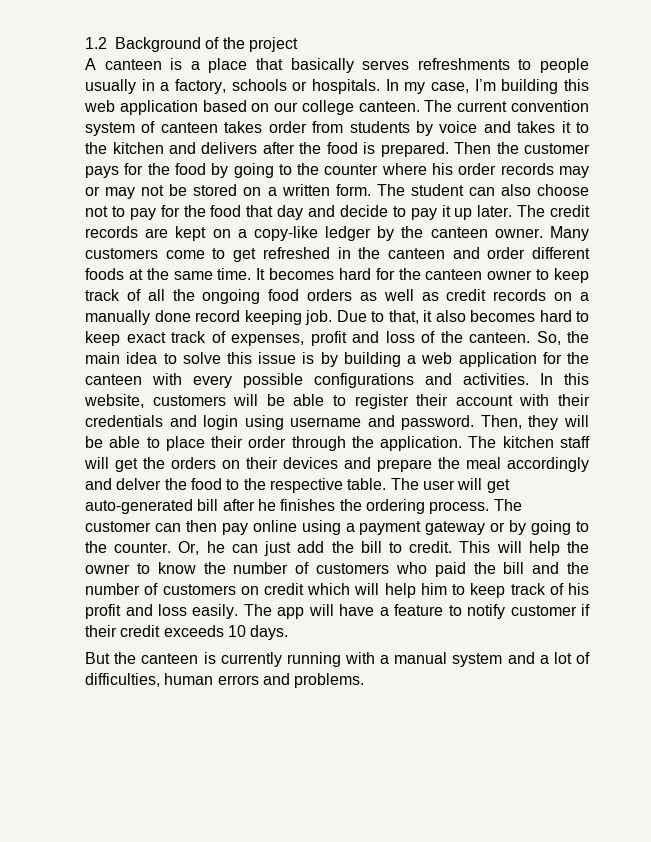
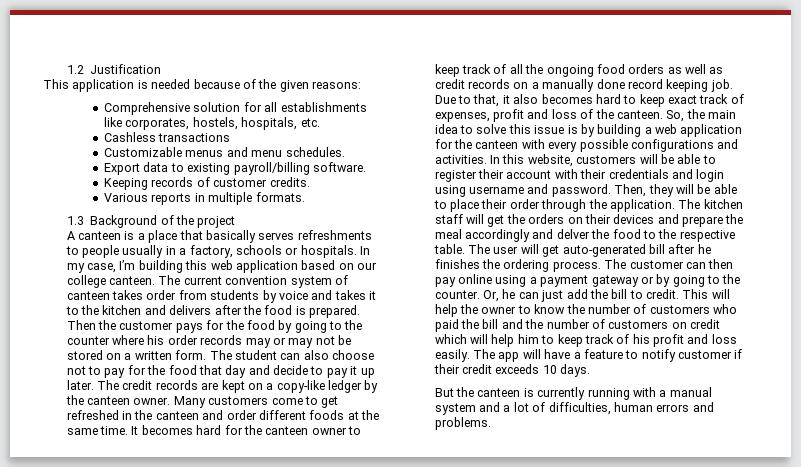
- 1.2 Background of the project
+ 1.2 Justification
+ This application is needed because of the given reasons:
+ Comprehensive solution for all establishments like corporates, hostels, hospitals, etc.
+ Cashless transactions
+ Customizable menus and menu schedules.
+ Export data to existing payroll/billing software.
+ Keeping records of customer credits.
+ Various reports in multiple formats.
+ 1.3 Background of the project

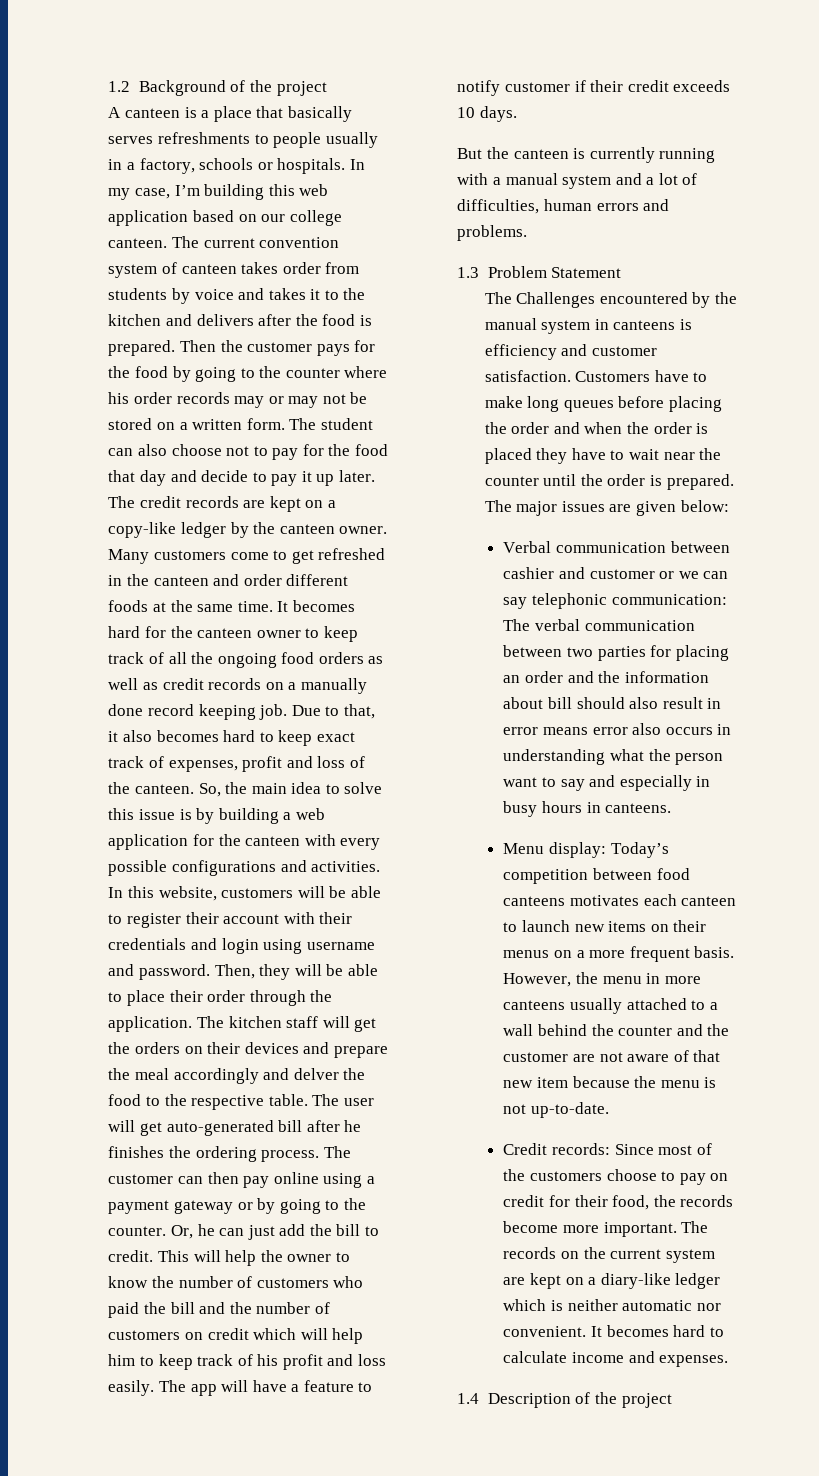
- 1.2 Justification
- This application is needed because of the given reasons:
- Comprehensive solution for all establishments like corporates, hostels, hospitals, etc.
- Cashless transactions
- Customizable menus and menu schedules.
- Export data to existing payroll/billing software.
- Keeping records of customer credits.
- Various reports in multiple formats.
- 1.3 Background of the project
+ 1.2 Background of the project
+ 1.3 Problem Statement
+ The Challenges encountered by the manual system in canteens is efficiency and customer satisfaction. Customers have to make long queues before placing the order and when the order is placed they have to wait near the counter until the order is prepared. The major issues are given below:
+ Verbal communication between cashier and customer or we can say telephonic communication: The verbal communication between two parties for placing an order and the information about bill should also result in error means error also occurs in understanding what the person want to say and especially in busy hours in canteens.
+ Menu display: Today’s competition between food canteens motivates each canteen to launch new items on their menus on a more frequent basis. However, the menu in more canteens usually attached to a wall behind the counter and the customer are not aware of that new item because the menu is not up-to-date.
+ Credit records: Since most of the customers choose to pay on credit for their food, the records become more important. The records on the current system are kept on a diary-like ledger which is neither automatic nor convenient. It becomes hard to calculate income and expenses.
+ 1.4 Description of the project

